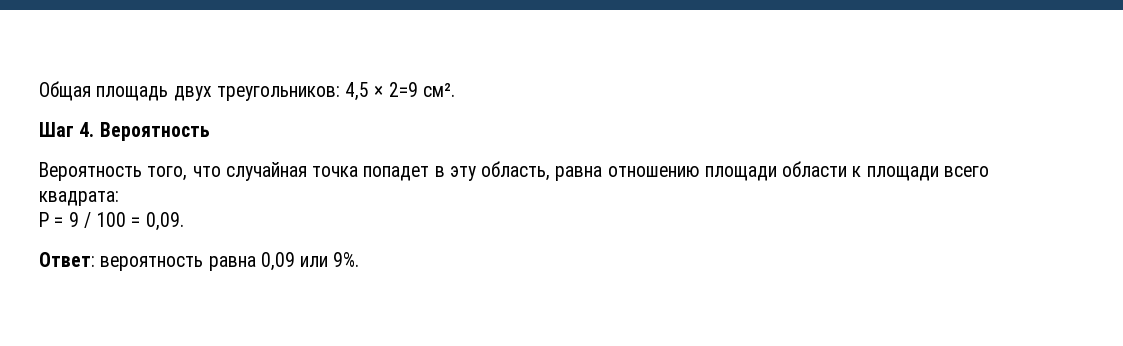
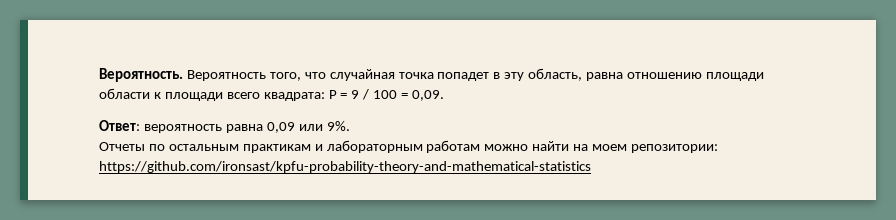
- Общая площадь двух треугольников: 4,5 × 2=9 см².
- Шаг 4. Вероятность
- Вероятность того, что случайная точка попадет в эту область, равна отношению площади области к площади всего квадрата:
- P = 9 / 100 = 0,09.
+ Вероятность. Вероятность того, что случайная точка попадет в эту область, равна отношению площади области к площади всего квадрата: P = 9 / 100 = 0,09.
+ Отчеты по остальным практикам и лабораторным работам можно найти на моем репозитории: https://github.com/ironsast/kpfu-probability-theory-and-mathematical-statistics

